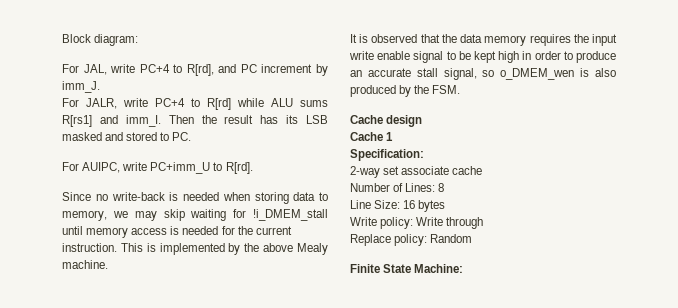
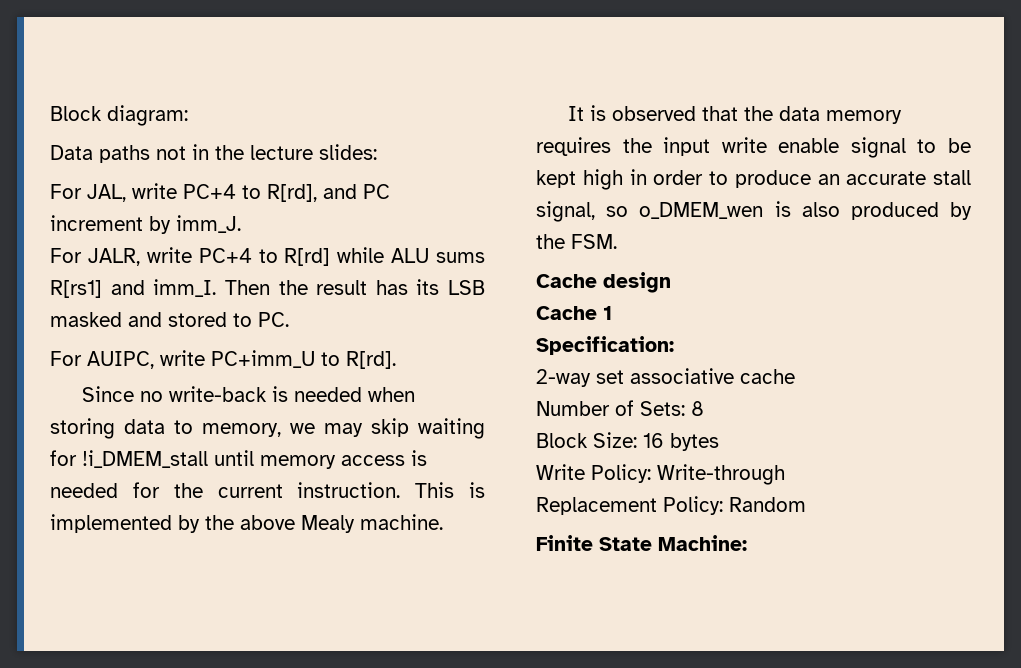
+ Data paths not in the lecture slides:
- 2-way set associate cache
+ 2-way set associative cache
- Number of Lines: 8
+ Number of Sets: 8
- Line Size: 16 bytes
+ Block Size: 16 bytes
- Write policy: Write through
- Replace policy: Random
+ Write Policy: Write-through
+ Replacement Policy: Random

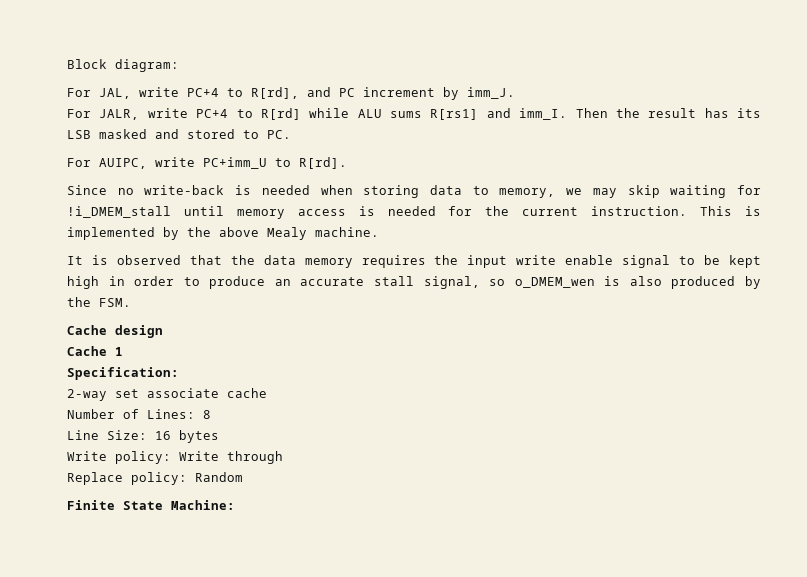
- Data paths not in the lecture slides:
- 2-way set associative cache
+ 2-way set associate cache
- Number of Sets: 8
+ Number of Lines: 8
- Block Size: 16 bytes
+ Line Size: 16 bytes
- Write Policy: Write-through
- Replacement Policy: Random
+ Write policy: Write through
+ Replace policy: Random

